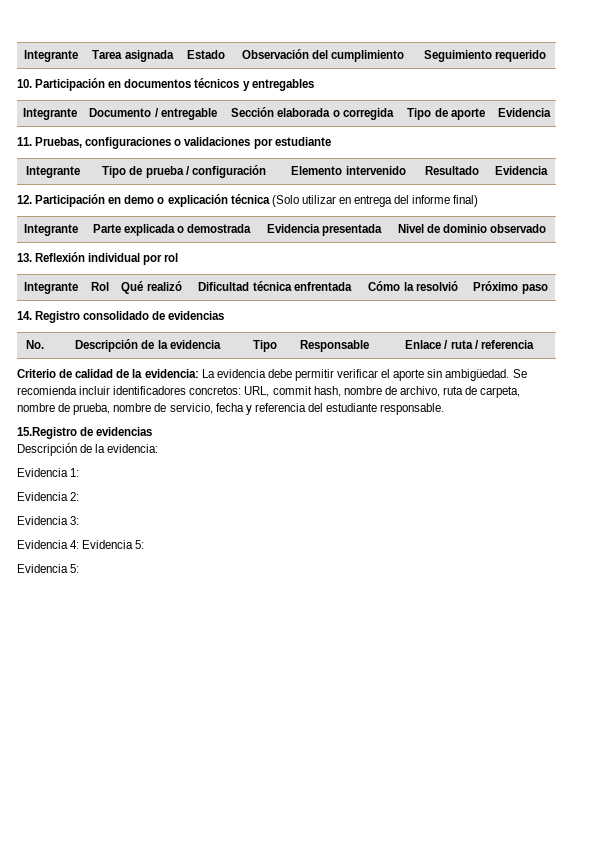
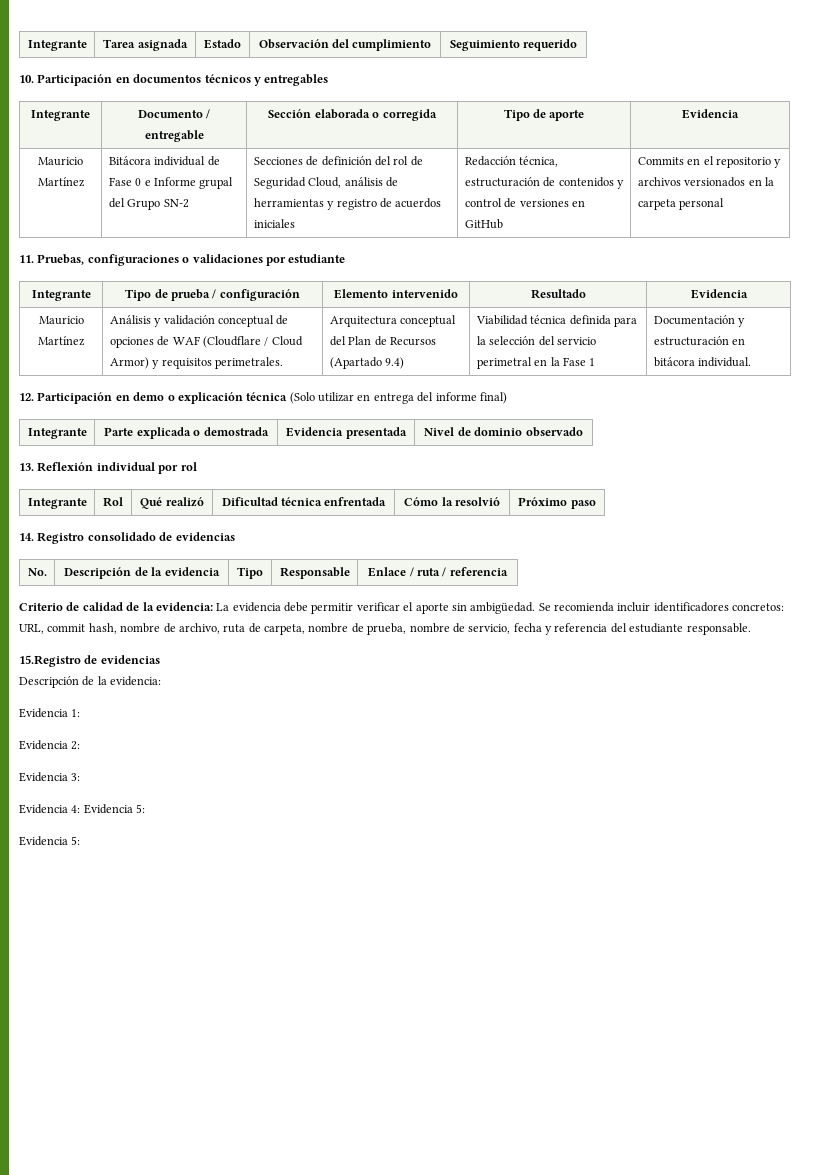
+ Mauricio Martínez | Bitácora individual de Fase 0 e Informe grupal del Grupo SN-2 | Secciones de definición del rol de Seguridad Cloud, análisis de herramientas y registro de acuerdos iniciales | Redacción técnica, estructuración de contenidos y control de versiones en GitHub | Commits en el repositorio y archivos versionados en la carpeta personal
+ Mauricio Martínez | Análisis y validación conceptual de opciones de WAF (Cloudflare / Cloud Armor) y requisitos perimetrales. | Arquitectura conceptual del Plan de Recursos (Apartado 9.4) | Viabilidad técnica definida para la selección del servicio perimetral en la Fase 1 | Documentación y estructuración en bitácora individual.

